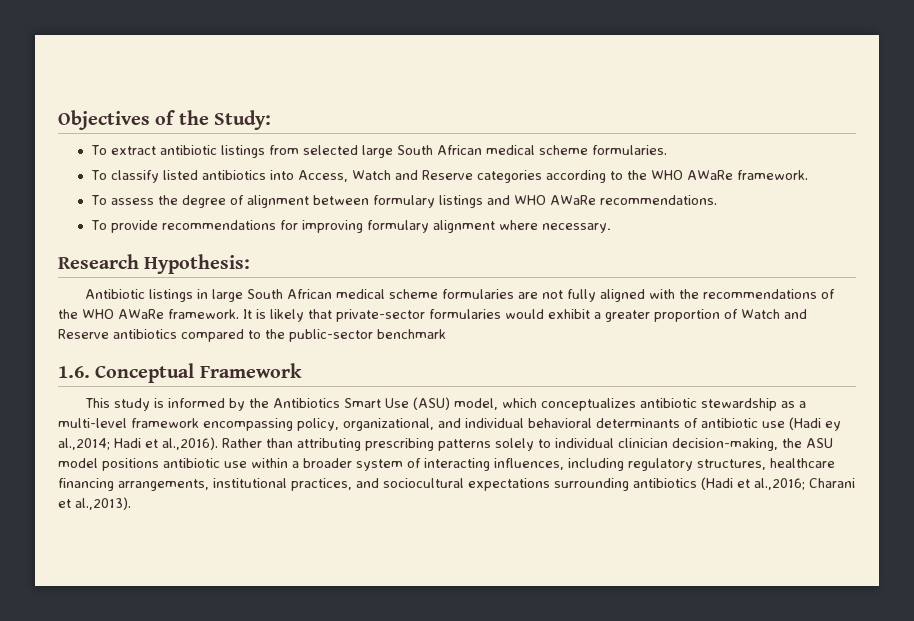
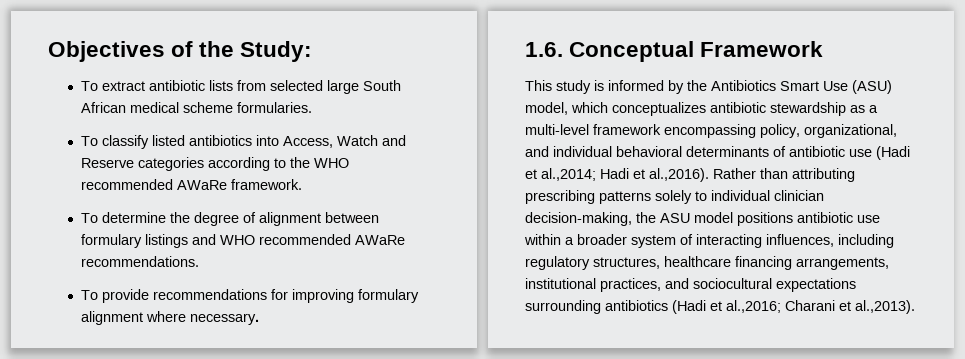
- To extract antibiotic listings from selected large South African medical scheme formularies.
+ To extract antibiotic lists from selected large South African medical scheme formularies.
- To classify listed antibiotics into Access, Watch and Reserve categories according to the WHO AWaRe framework.
+ To classify listed antibiotics into Access, Watch and Reserve categories according to the WHO recommended AWaRe framework.
- To assess the degree of alignment between formulary listings and WHO AWaRe recommendations.
+ To determine the degree of alignment between formulary listings and WHO recommended AWaRe recommendations.
- Research Hypothesis:
- Antibiotic listings in large South African medical scheme formularies are not fully aligned with the recommendations of the WHO AWaRe framework. It is likely that private-sector formularies would exhibit a greater proportion of Watch and Reserve antibiotics compared to the public-sector benchmark
- This study is informed by the Antibiotics Smart Use (ASU) model, which conceptualizes antibiotic stewardship as a multi-level framework encompassing policy, organizational, and individual behavioral determinants of antibiotic use (Hadi ey al.,2014;
+ This study is informed by the Antibiotics Smart Use (ASU) model, which conceptualizes antibiotic stewardship as a multi-level framework encompassing policy, organizational, and individual behavioral determinants of antibiotic use (Hadi et al.,2014;

